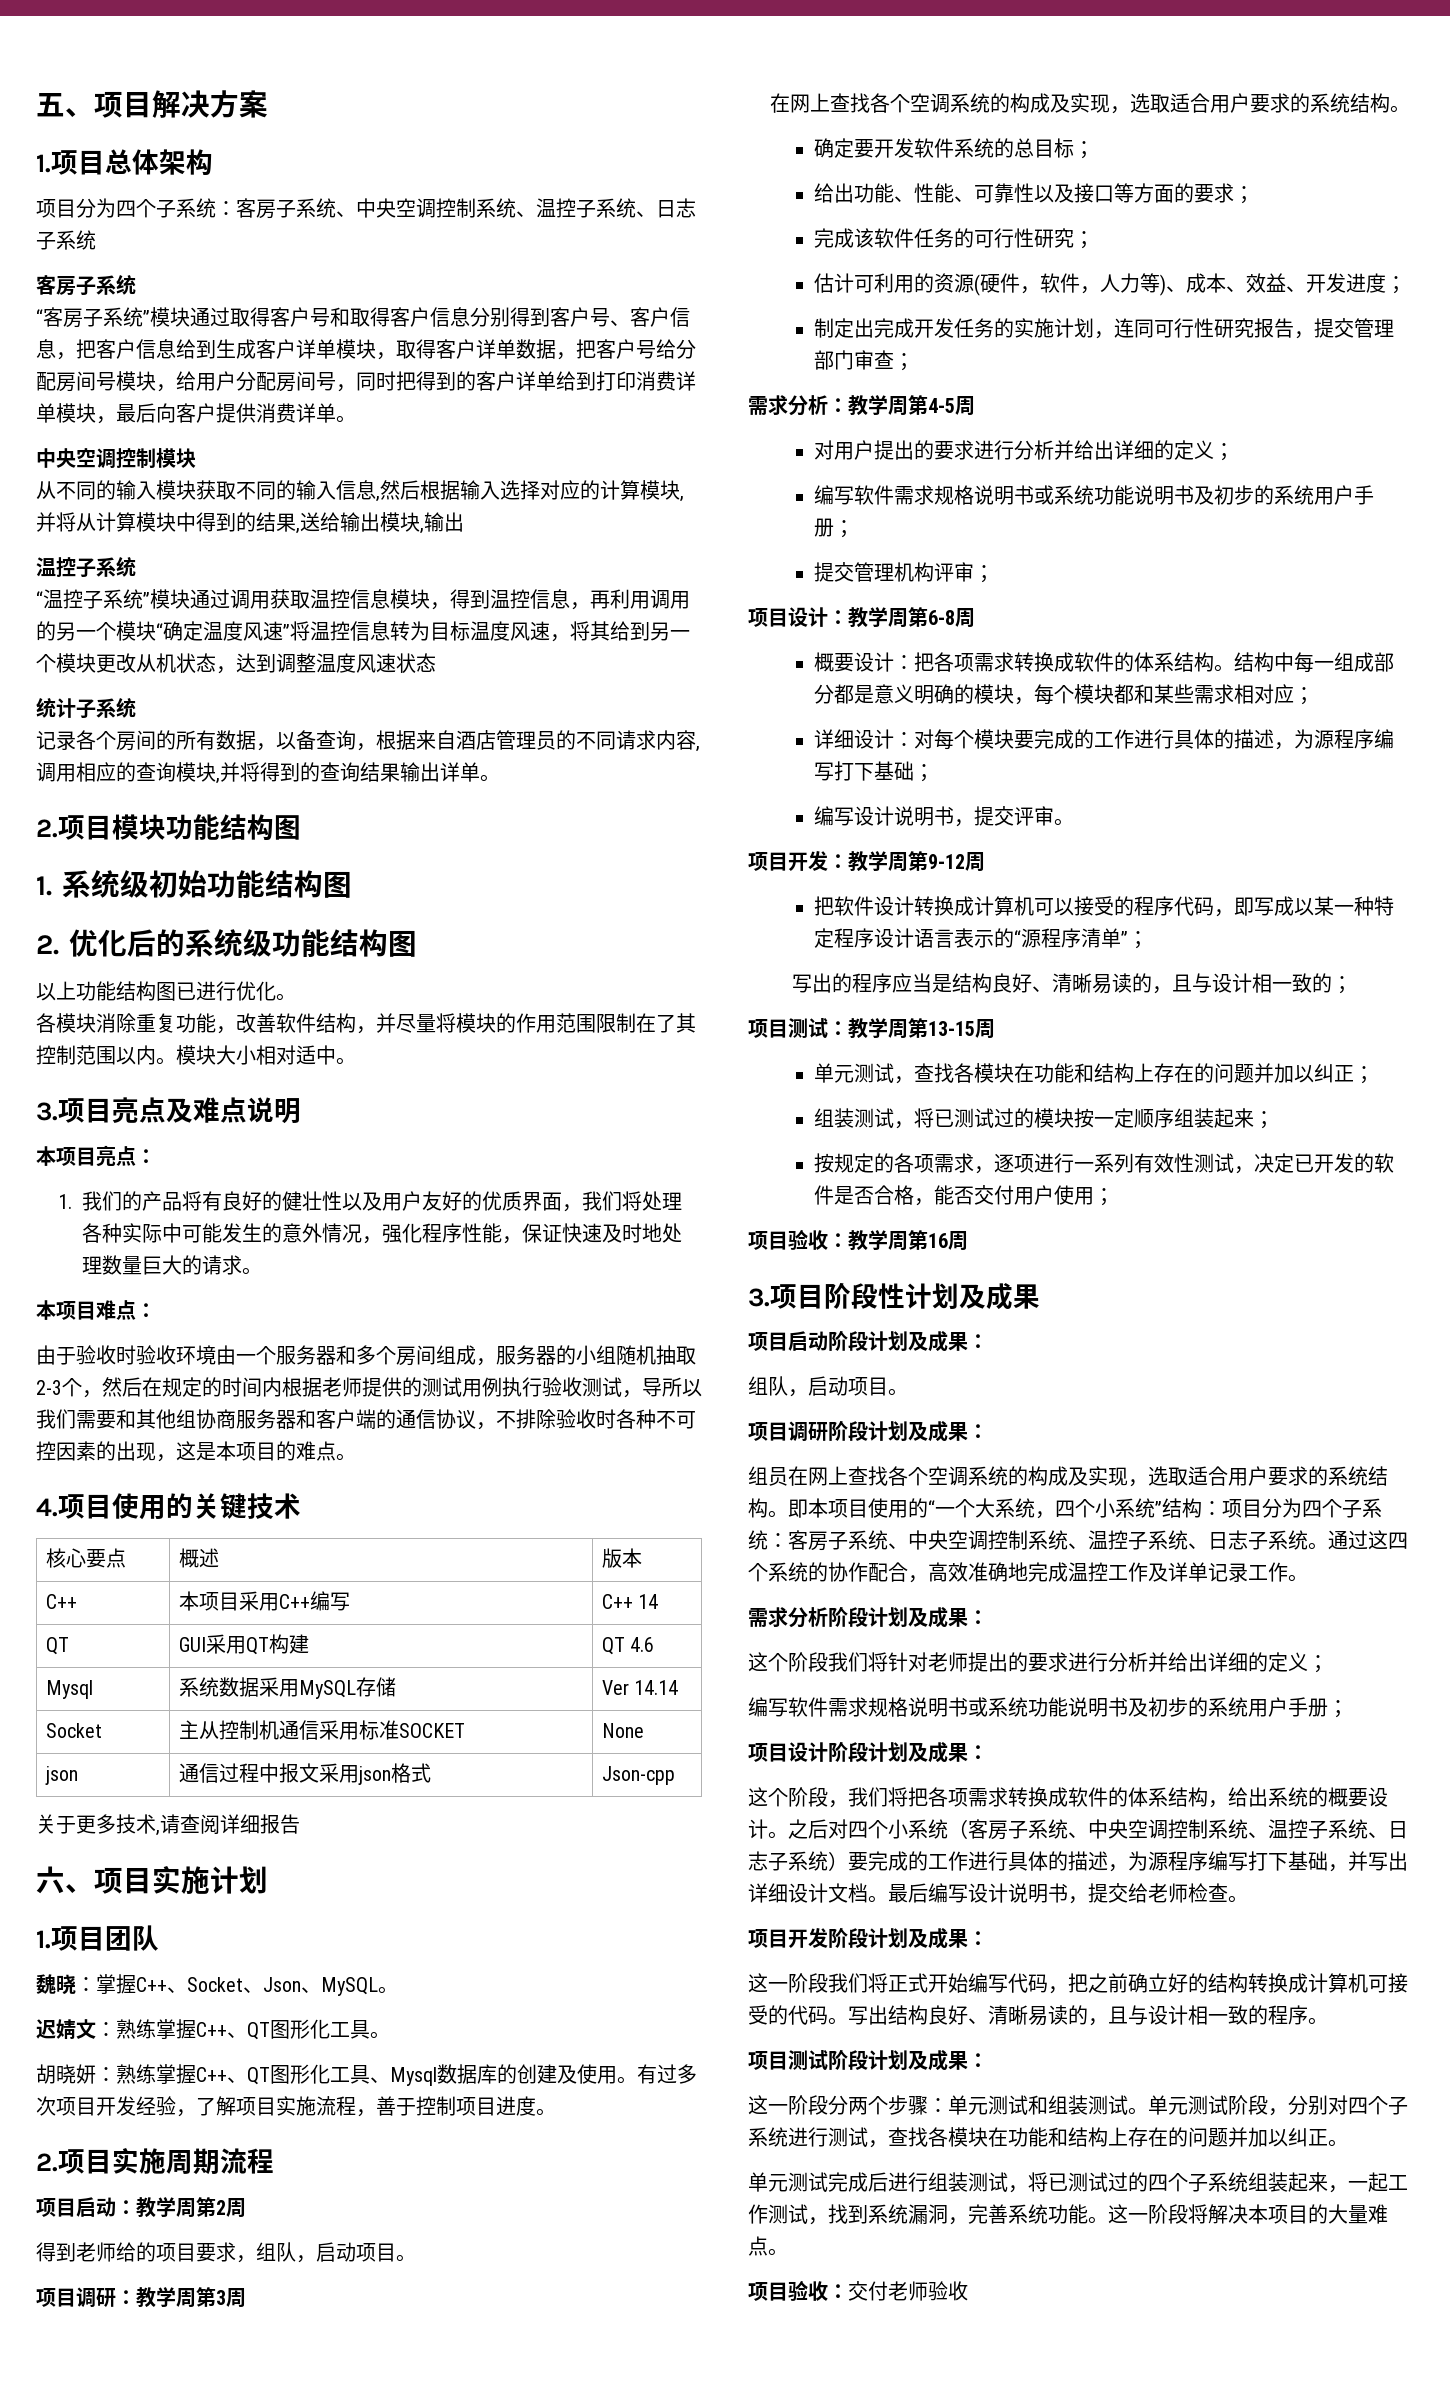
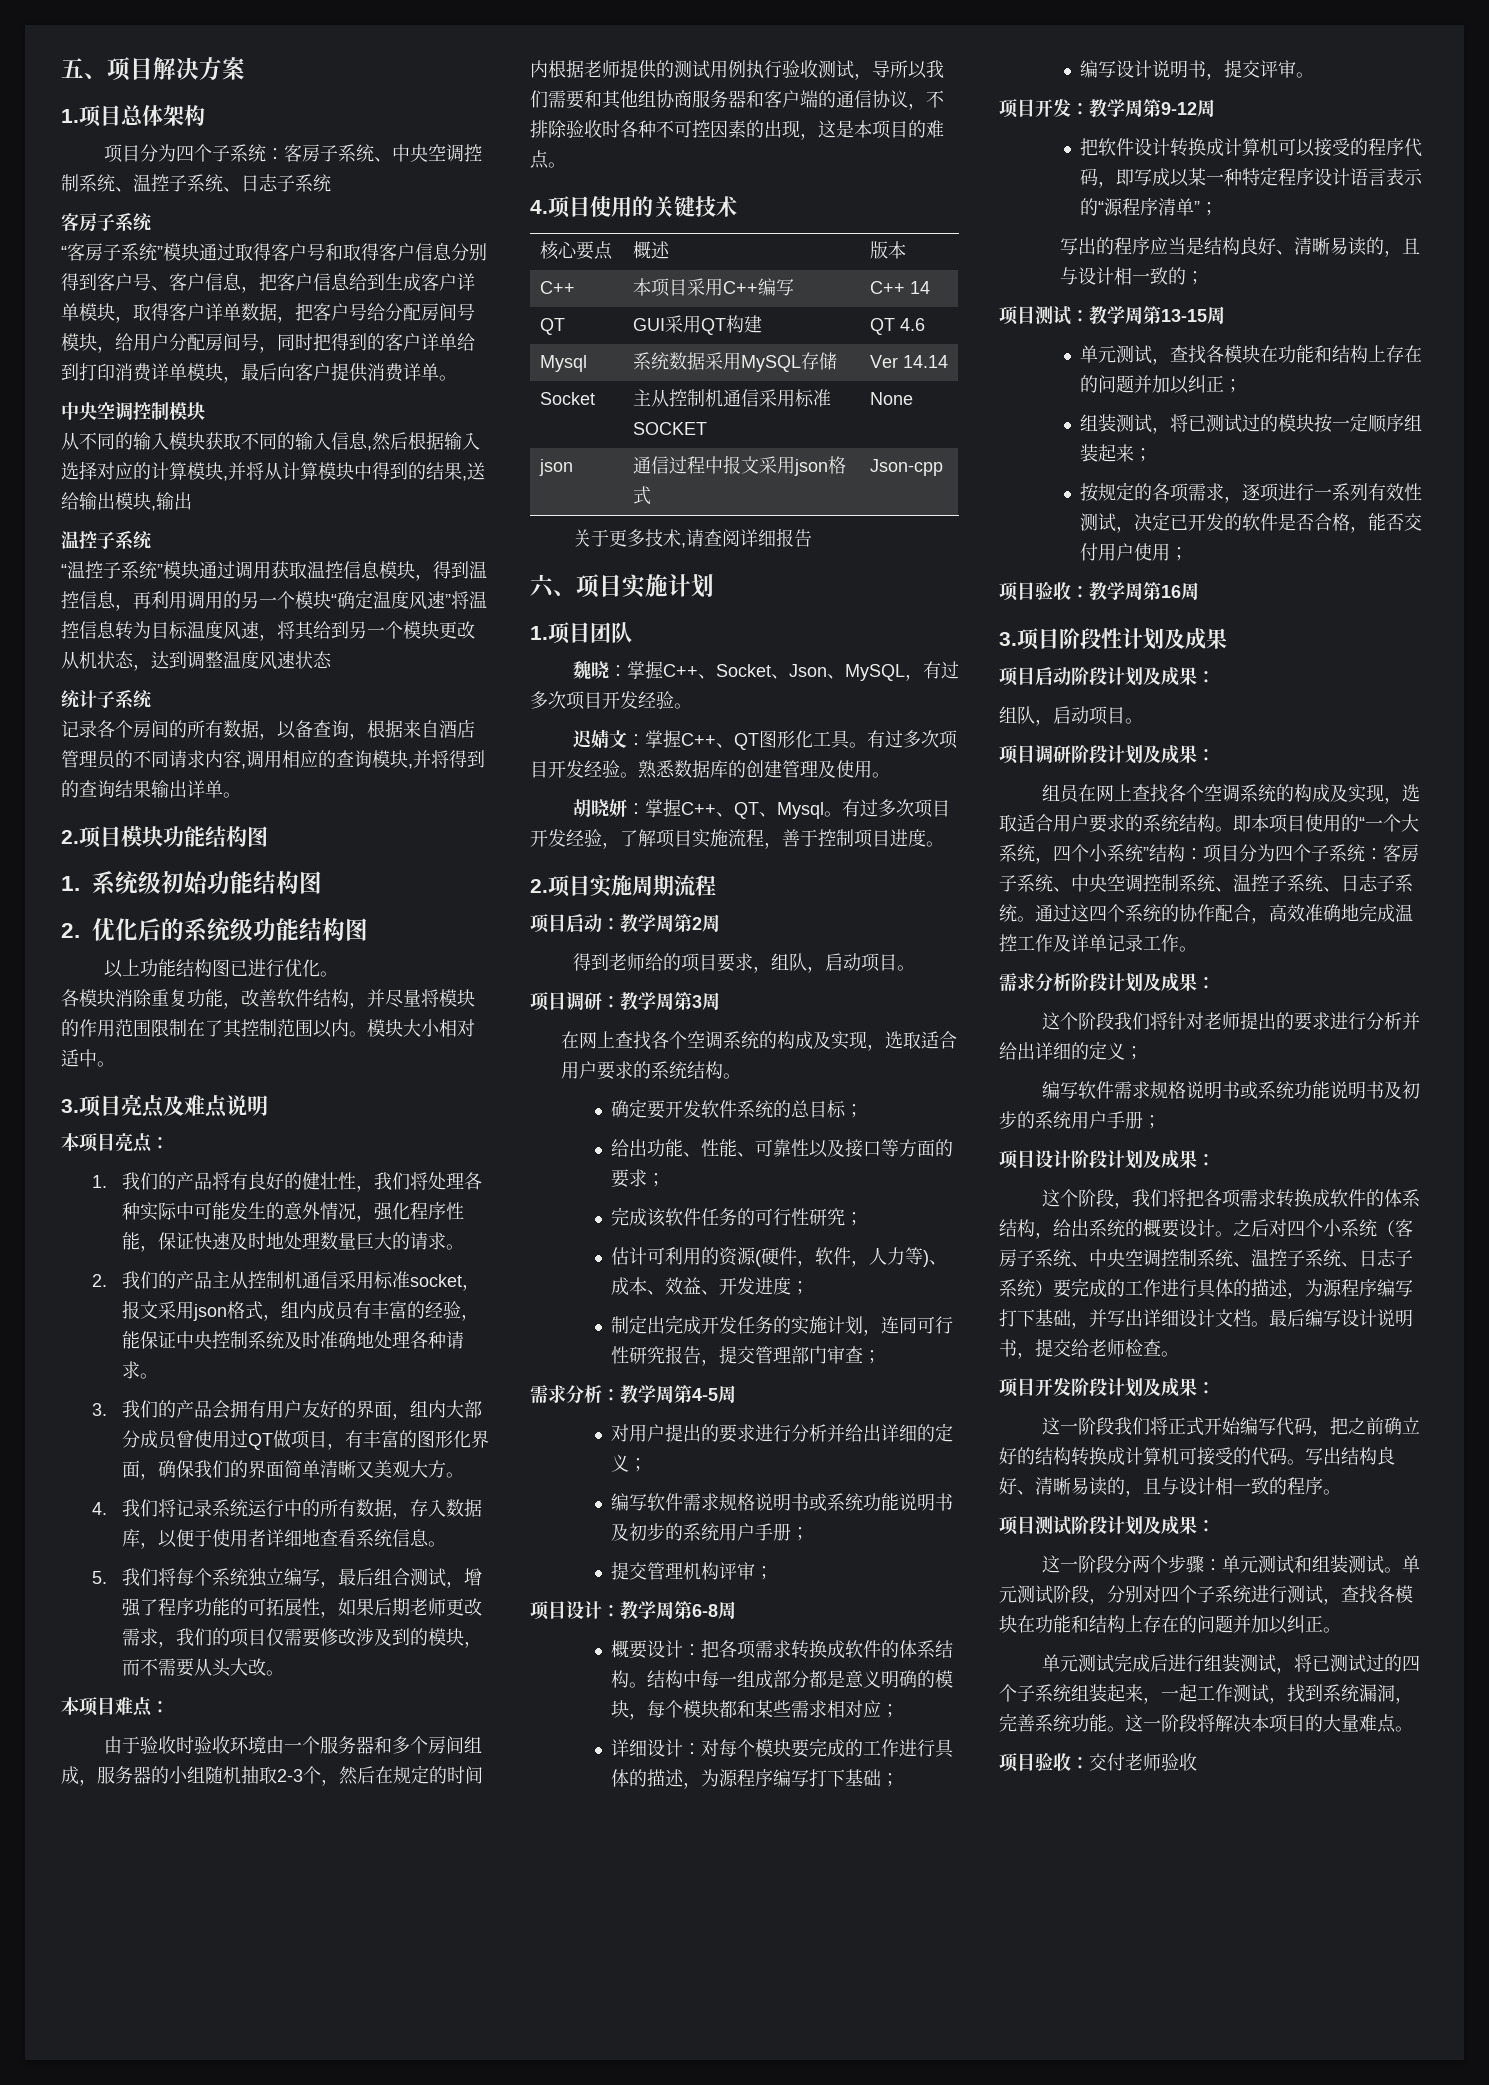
- 1.我们的产品将有良好的健壮性以及用户友好的优质界面，我们将处理各种实际中可能发生的意外情况，强化程序性能，保证快速及时地处理数量巨大的请求。
+ 1.我们的产品将有良好的健壮性，我们将处理各种实际中可能发生的意外情况，强化程序性能，保证快速及时地处理数量巨大的请求。
+ 2.我们的产品主从控制机通信采用标准socket，报文采用json格式，组内成员有丰富的经验，能保证中央控制系统及时准确地处理各种请求。
+ 3.我们的产品会拥有用户友好的界面，组内大部分成员曾使用过QT做项目，有丰富的图形化界面，确保我们的界面简单清晰又美观大方。
+ 4.我们将记录系统运行中的所有数据，存入数据库，以便于使用者详细地查看系统信息。
+ 5.我们将每个系统独立编写，最后组合测试，增强了程序功能的可拓展性，如果后期老师更改需求，我们的项目仅需要修改涉及到的模块，而不需要从头大改。
- 魏晓：掌握C++、Socket、Json、MySQL。
+ 魏晓：掌握C++、Socket、Json、MySQL，有过多次项目开发经验。
- 迟婧文：熟练掌握C++、QT图形化工具。
- 胡晓妍：熟练掌握C++、QT图形化工具、Mysql数据库的创建及使用。
+ 迟婧文：掌握C++、QT图形化工具。有过多次项目开发经验。熟悉数据库的创建管理及使用。
+ 胡晓妍：掌握C++、QT、Mysql。

